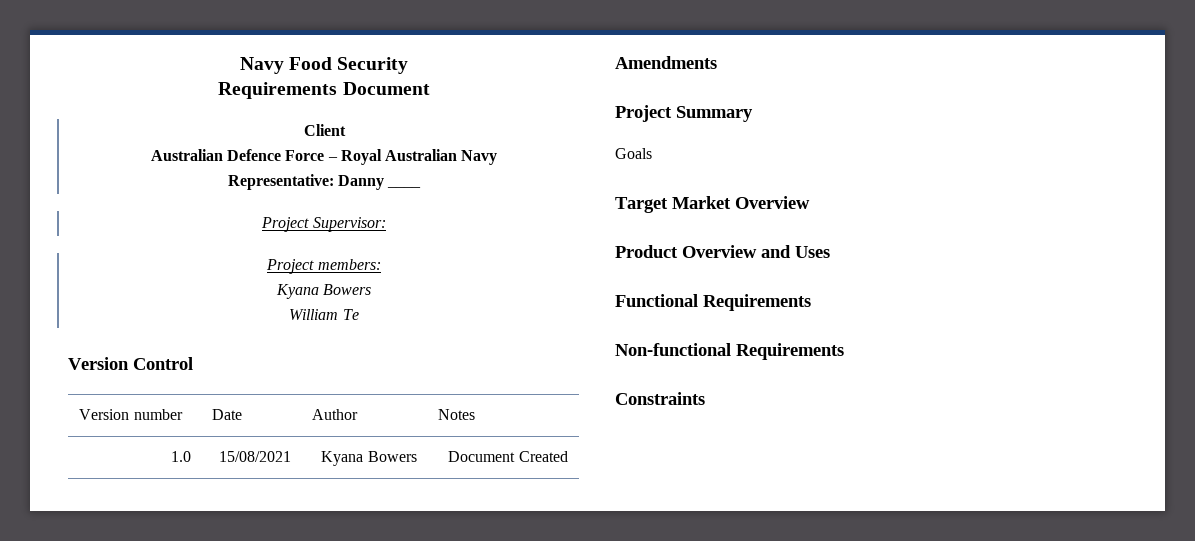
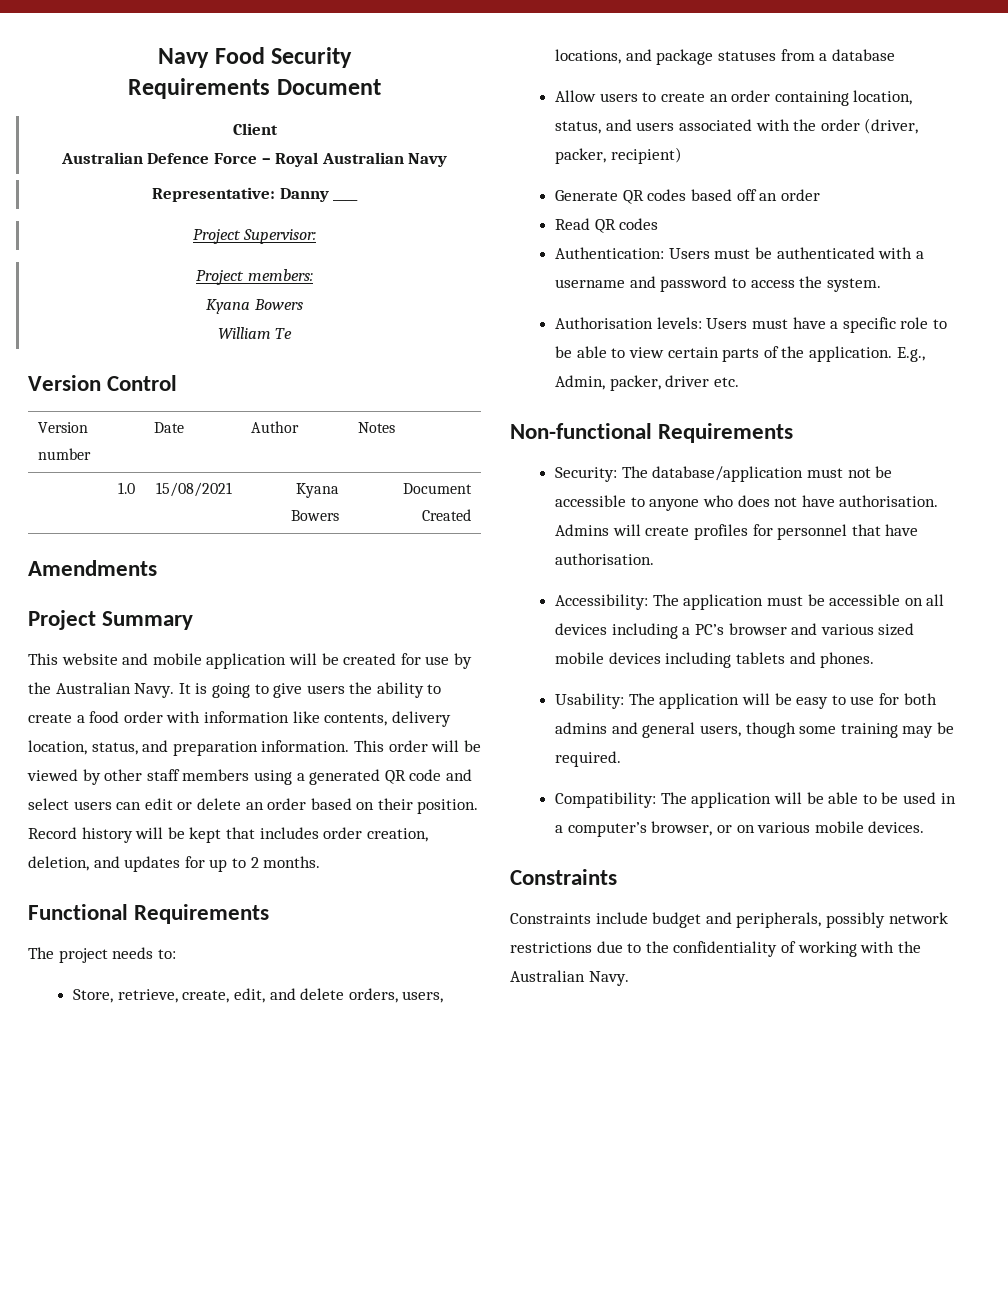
- Goals
- Target Market Overview
- Product Overview and Uses
+ This website and mobile application will be created for use by the Australian Navy. It is going to give users the ability to create a food order with information like contents, delivery location, status, and preparation information. This order will be viewed by other staff members using a generated QR code and select users can edit or delete an order based on their position. Record history will be kept that includes order creation, deletion, and updates for up to 2 months.
  Functional Requirements
+ The project needs to:
+ Store, retrieve, create, edit, and delete orders, users, locations, and package statuses from a database
+ Allow users to create an order containing location, status, and users associated with the order (driver, packer, recipient)
+ Generate QR codes based off an order
+ Read QR codes
+ Authentication: Users must be authenticated with a username and password to access the system.
+ Authorisation levels: Users must have a specific role to be able to view certain parts of the application. E.g., Admin, packer, driver etc.
  Non-functional Requirements
+ Security: The database/application must not be accessible to anyone who does not have authorisation. Admins will create profiles for personnel that have authorisation.
+ Accessibility: The application must be accessible on all devices including a PC’s browser and various sized mobile devices including tablets and phones.
+ Usability: The application will be easy to use for both admins and general users, though some training may be required.
+ Compatibility: The application will be able to be used in a computer’s browser, or on various mobile devices.
  Constraints
+ Constraints include budget and peripherals, possibly network restrictions due to the confidentiality of working with the Australian Navy.

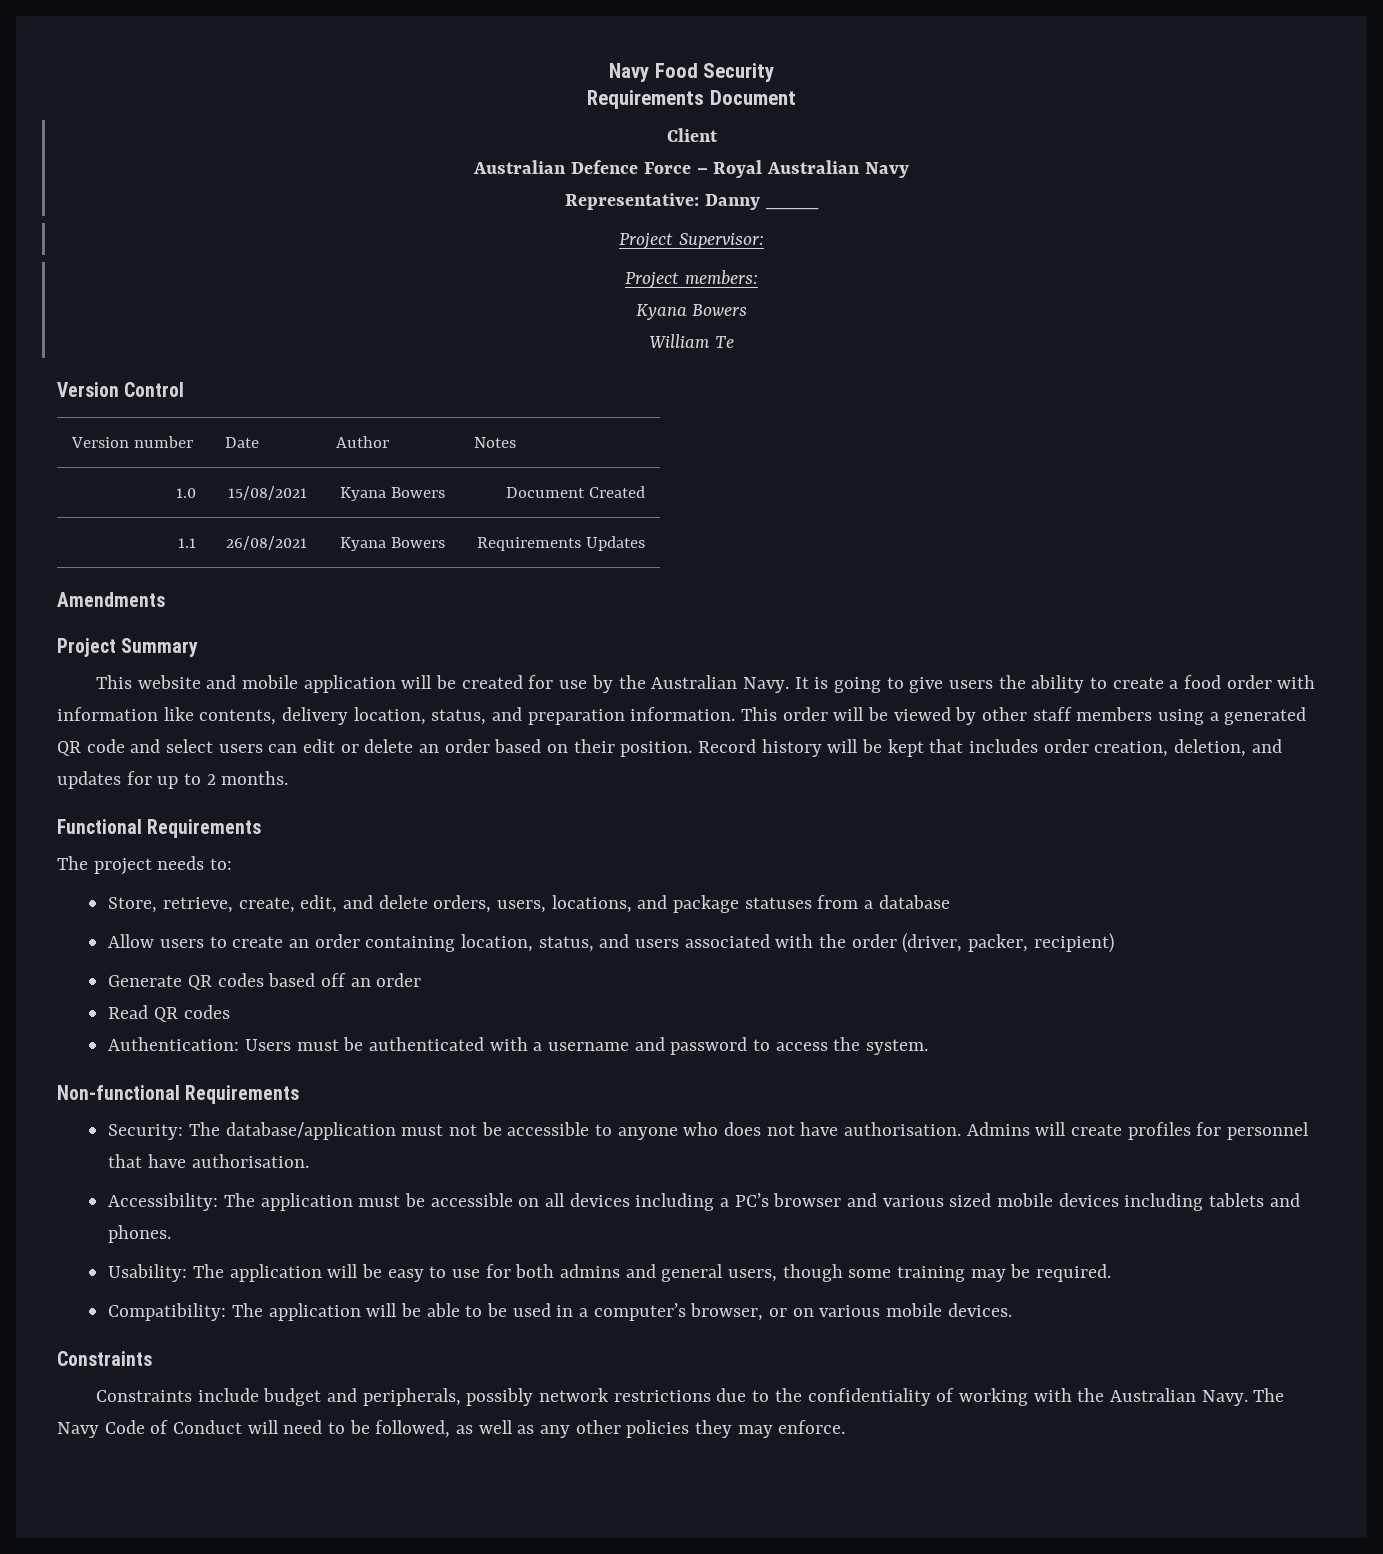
+ 1.1 | 26/08/2021 | Kyana Bowers | Requirements Updates
- Authorisation levels: Users must have a specific role to be able to view certain parts of the application. E.g., Admin, packer, driver etc.
+ The Navy Code of Conduct will need to be followed, as well as any other policies they may enforce.

